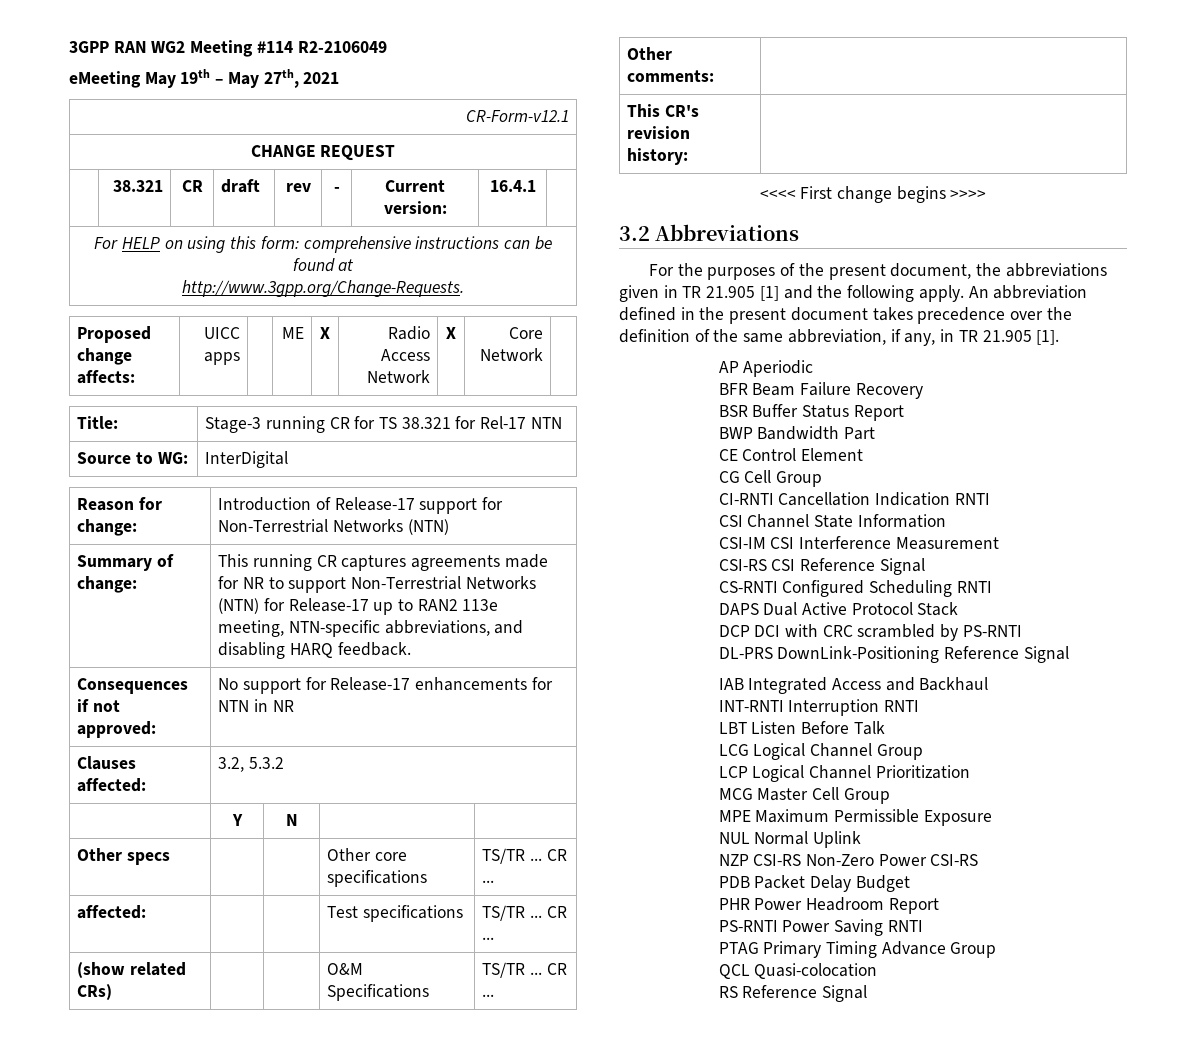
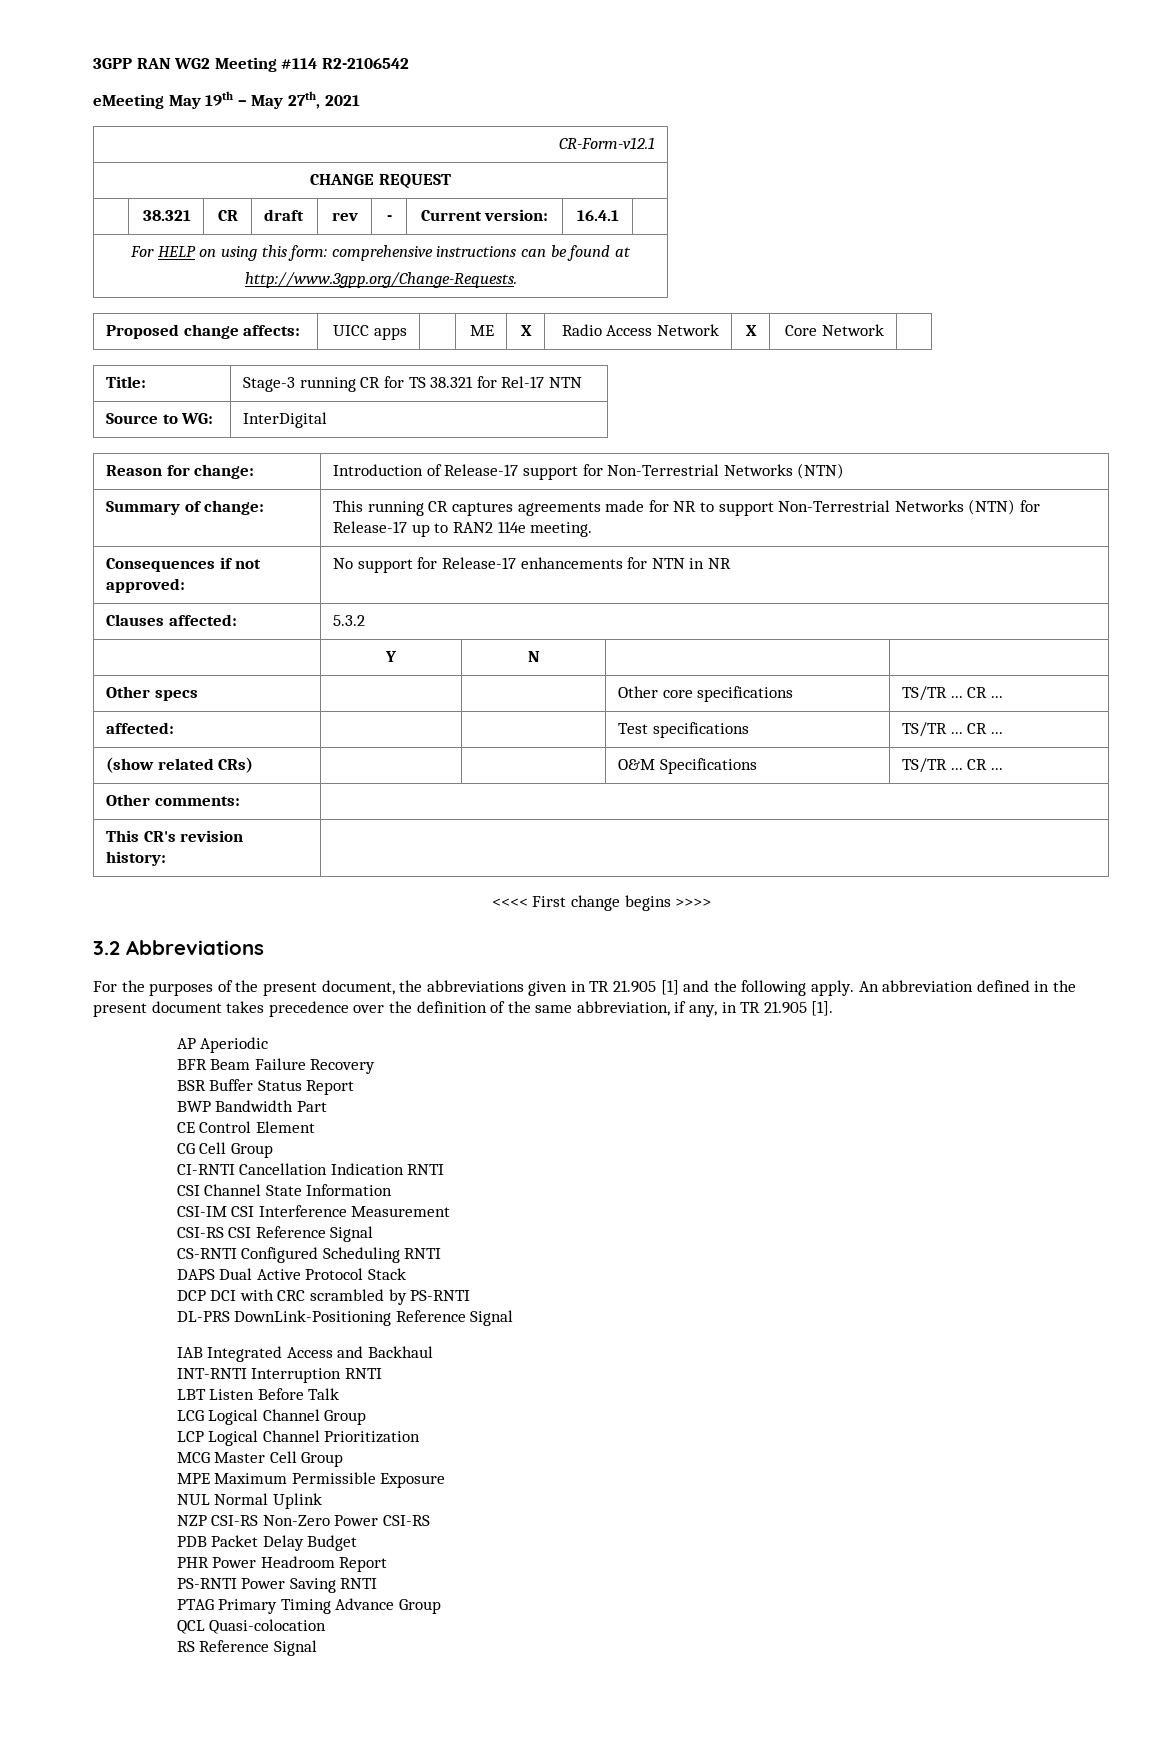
- 3GPP RAN WG2 Meeting #114 R2-2106049
+ 3GPP RAN WG2 Meeting #114 R2-2106542
- Summary of change: | This running CR captures agreements made for NR to support Non-Terrestrial Networks (NTN) for Release-17 up to RAN2 113e meeting, NTN-specific abbreviations, and disabling HARQ feedback.
+ Summary of change: | This running CR captures agreements made for NR to support Non-Terrestrial Networks (NTN) for Release-17 up to RAN2 114e meeting.
- Clauses affected: | 3.2, 5.3.2
+ Clauses affected: | 5.3.2

